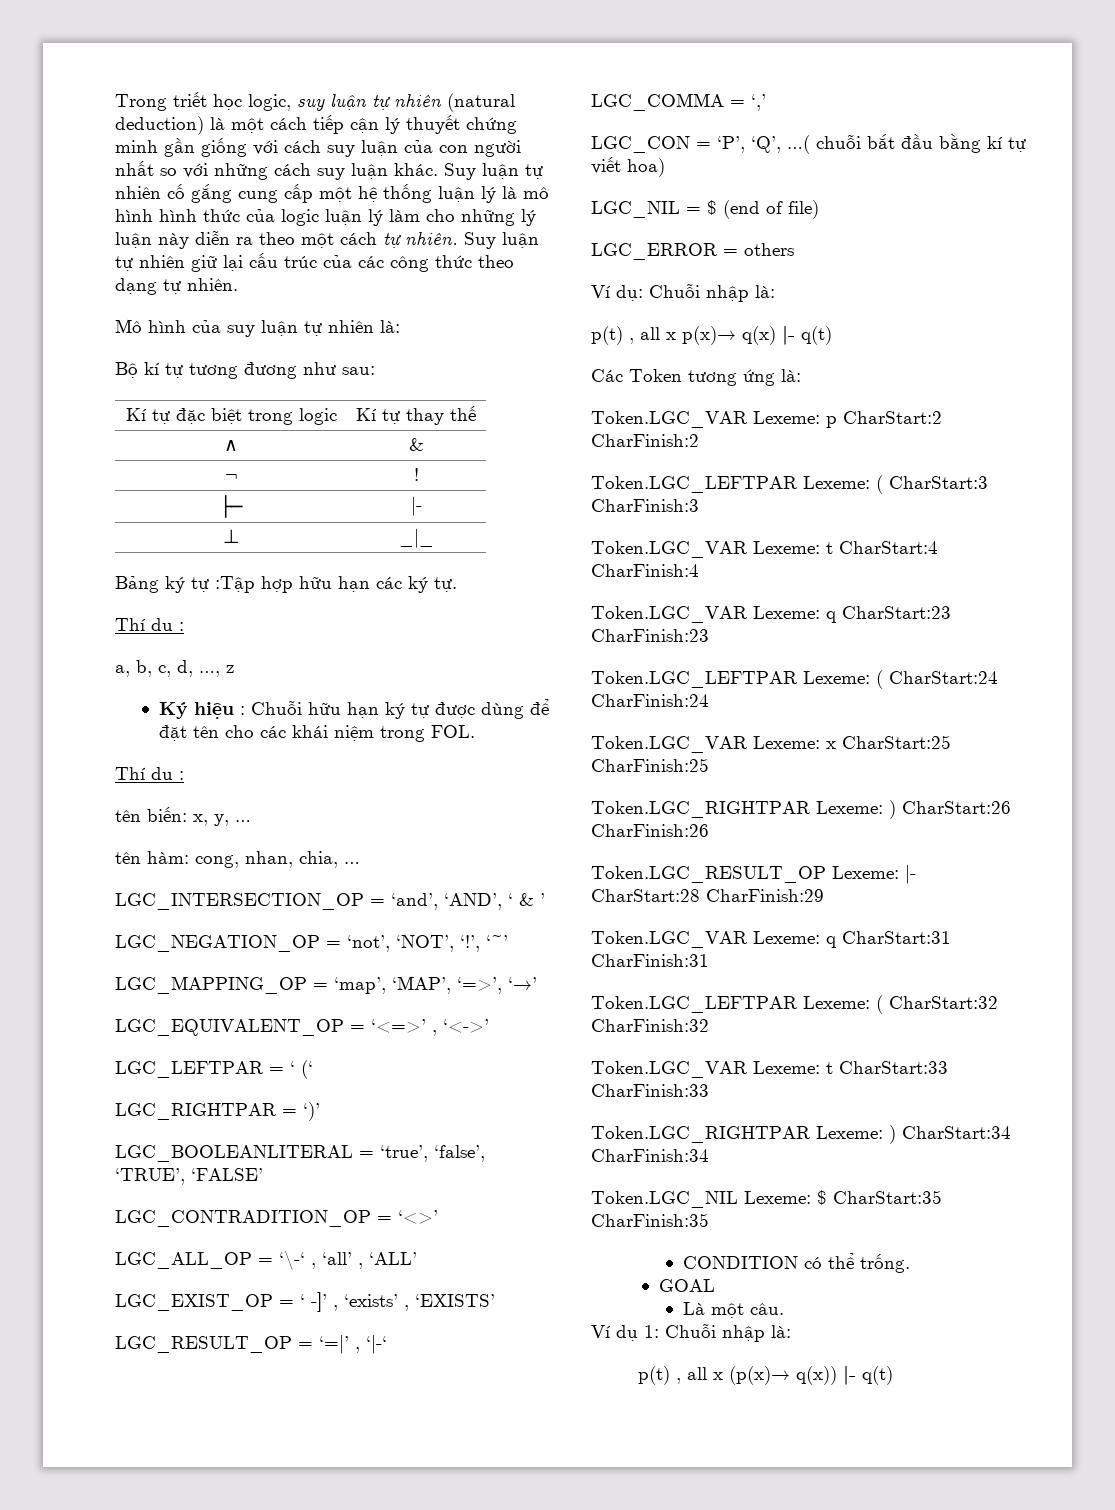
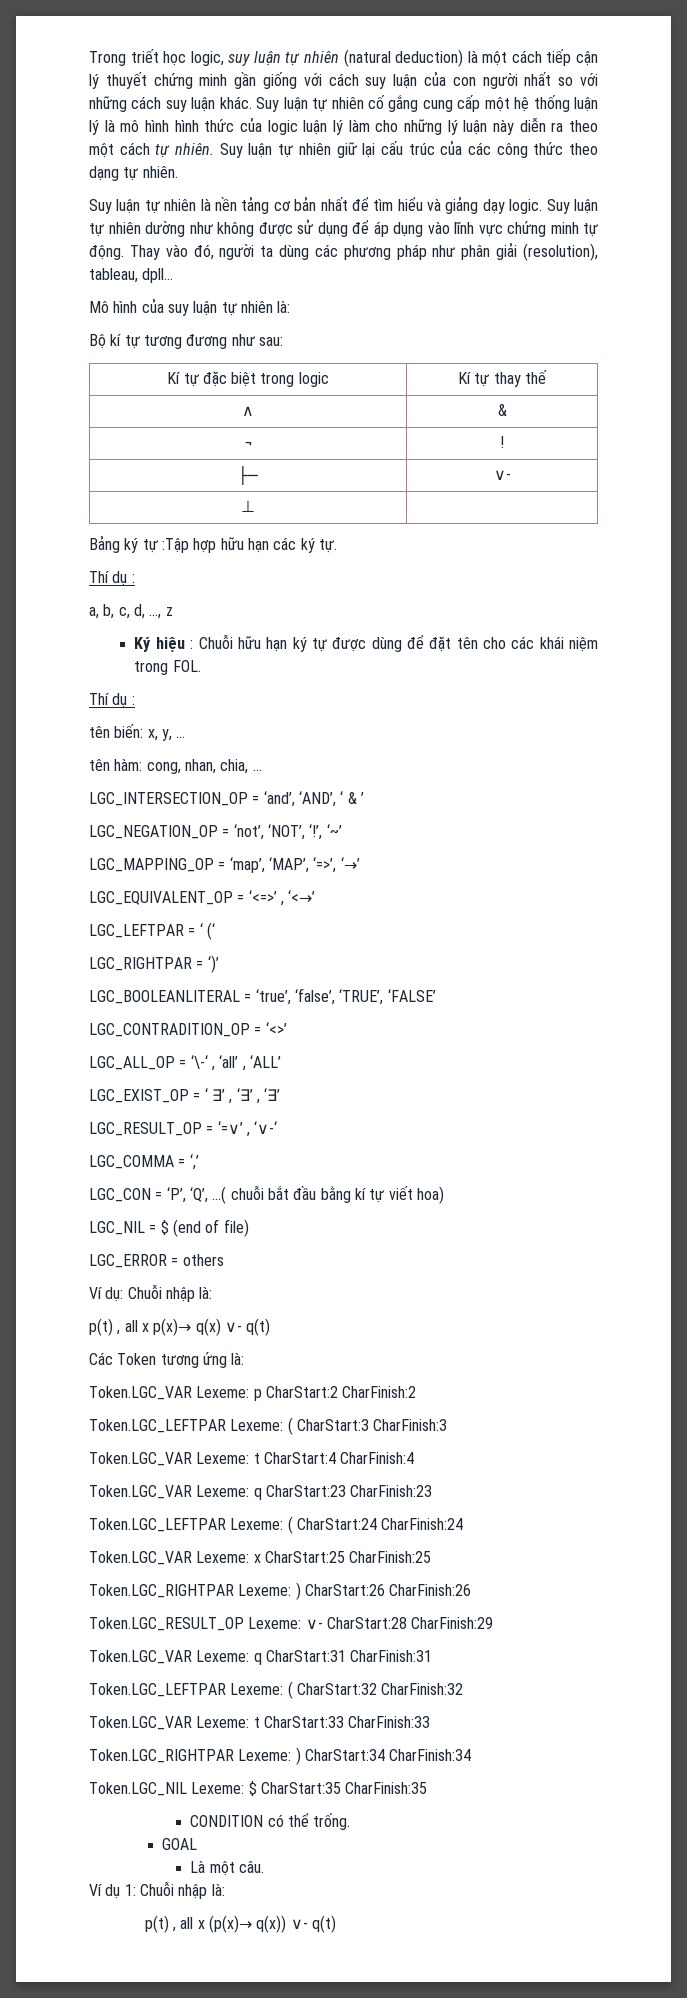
+ Suy luận tự nhiên là nền tảng cơ bản nhất để tìm hiểu và giảng dạy logic. Suy luận tự nhiên dường như không được sử dụng để áp dụng vào lĩnh vực chứng minh tự động. Thay vào đó, người ta dùng các phương pháp như phân giải (resolution), tableau, dpll…
- ├─ | |-
+ ├─ | ∨-
- ⊥ | _|_
+ ⊥ |
- LGC_EQUIVALENT_OP = ‘<=>’ , ‘<->’
+ LGC_EQUIVALENT_OP = ‘<=>’ , ‘<→’
- LGC_EXIST_OP = ‘ -]’ , ‘exists’ , ‘EXISTS’
+ LGC_EXIST_OP = ‘ ∃’ , ‘∃’ , ‘∃’
- LGC_RESULT_OP = ‘=|’ , ‘|-‘
+ LGC_RESULT_OP = ‘=∨’ , ‘∨-‘
- p(t) , all x p(x)→ q(x) |- q(t)
+ p(t) , all x p(x)→ q(x) ∨- q(t)
- Token.LGC_RESULT_OP Lexeme: |- CharStart:28 CharFinish:29
+ Token.LGC_RESULT_OP Lexeme: ∨- CharStart:28 CharFinish:29
- p(t) , all x (p(x)→ q(x)) |- q(t)
+ p(t) , all x (p(x)→ q(x)) ∨- q(t)

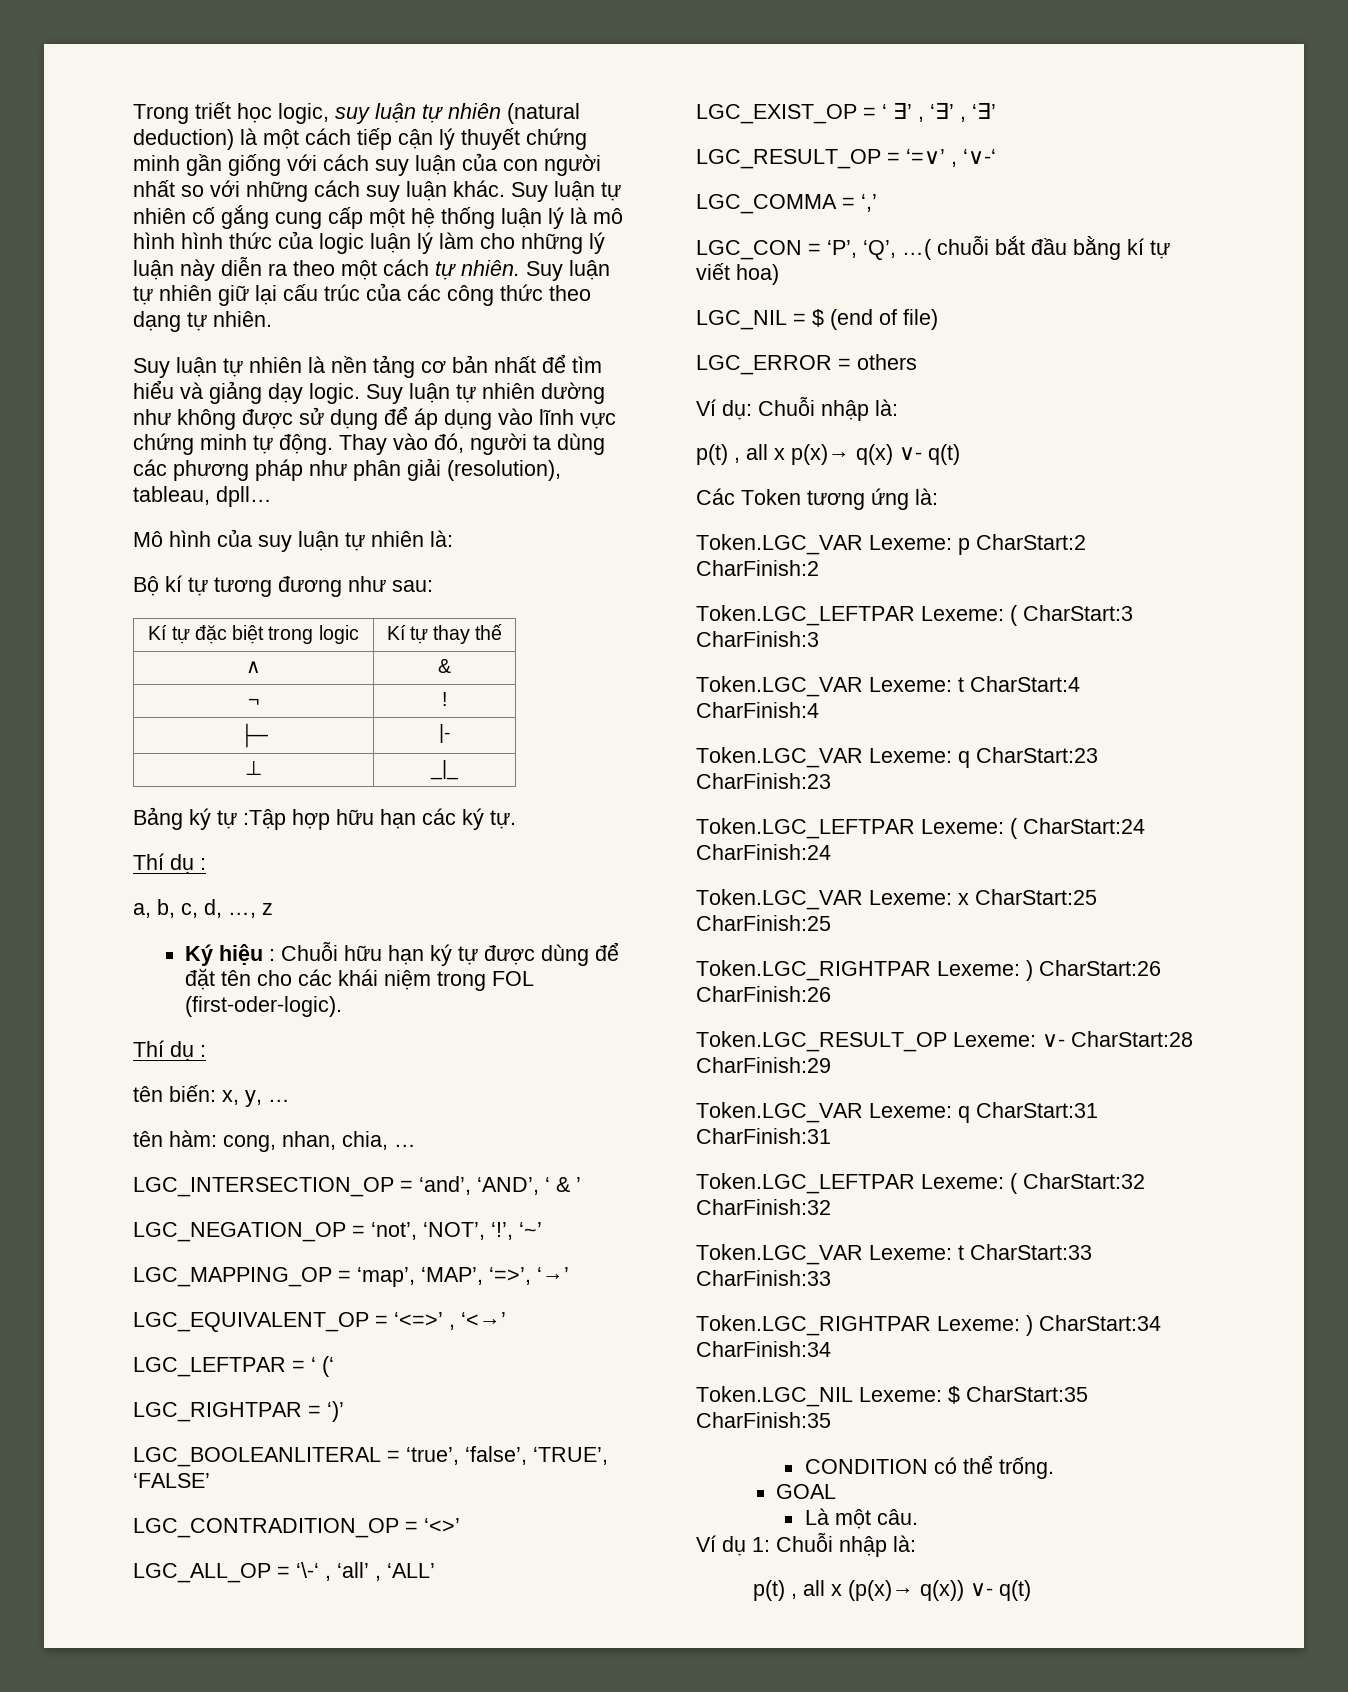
- ├─ | ∨-
+ ├─ | |-
- ⊥ |
+ ⊥ | _|_
- Ký hiệu : Chuỗi hữu hạn ký tự được dùng để đặt tên cho các khái niệm trong FOL.
+ Ký hiệu : Chuỗi hữu hạn ký tự được dùng để đặt tên cho các khái niệm trong FOL (first-oder-logic).

